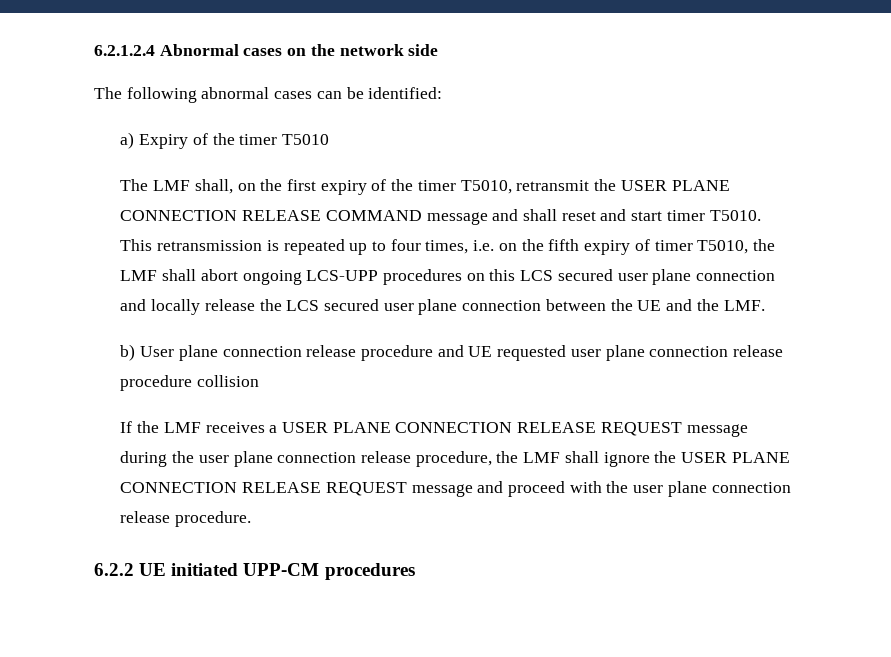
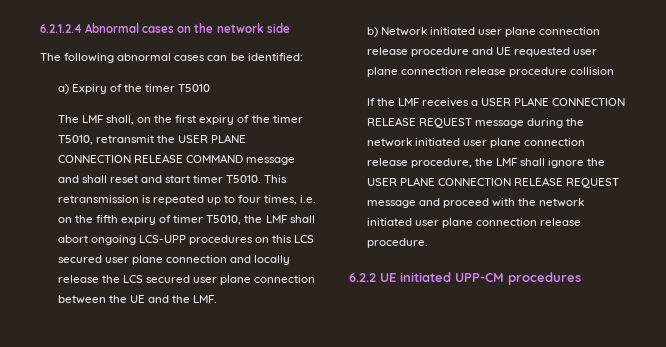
- b) User plane connection release procedure and UE requested user plane connection release procedure collision
+ b) Network initiated user plane connection release procedure and UE requested user plane connection release procedure collision
- If the LMF receives a USER PLANE CONNECTION RELEASE REQUEST message during the user plane connection release procedure, the LMF shall ignore the USER PLANE CONNECTION RELEASE REQUEST message and proceed with the user plane connection release procedure.
+ If the LMF receives a USER PLANE CONNECTION RELEASE REQUEST message during the network initiated user plane connection release procedure, the LMF shall ignore the USER PLANE CONNECTION RELEASE REQUEST message and proceed with the network initiated user plane connection release procedure.

